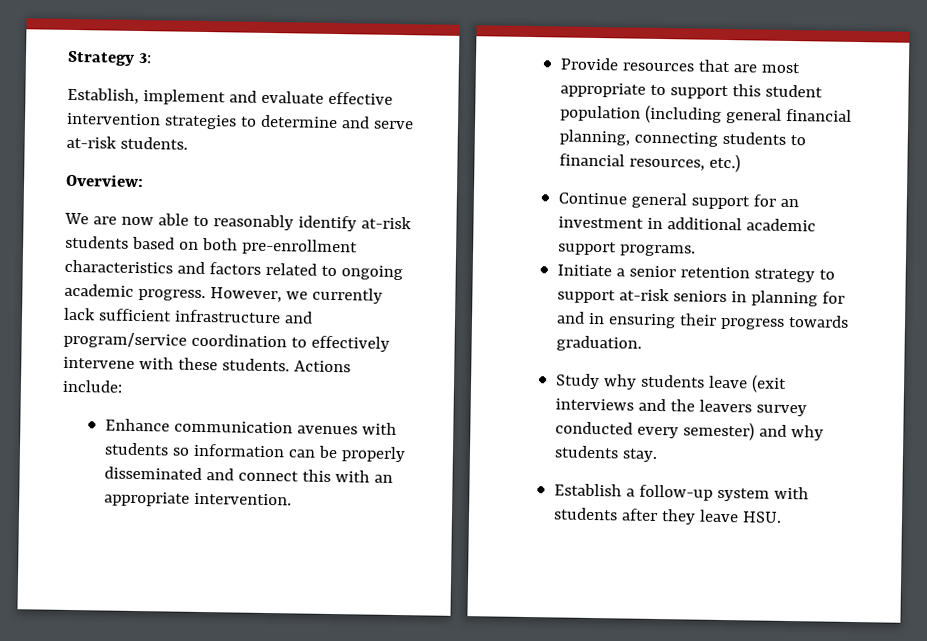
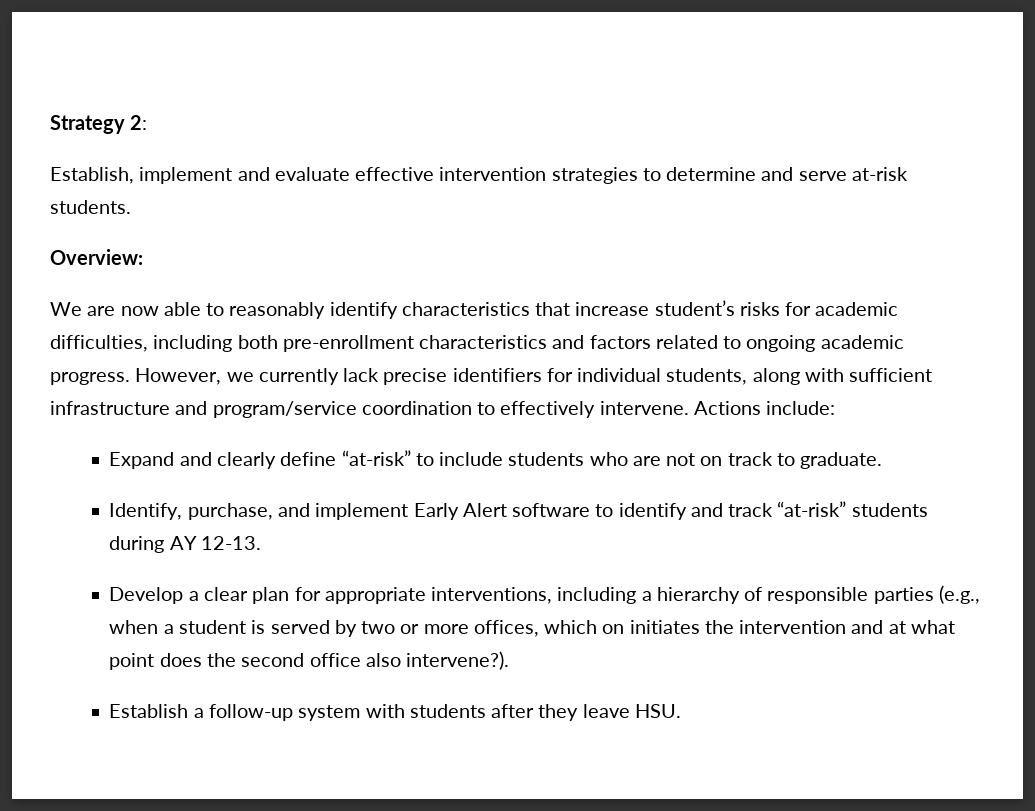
- Strategy 3:
+ Strategy 2:
- We are now able to reasonably identify at-risk students based on both pre-enrollment characteristics and factors related to ongoing academic progress.
+ We are now able to reasonably identify characteristics that increase student’s risks for academic difficulties, including both pre-enrollment characteristics and factors related to ongoing academic progress.
- However, we currently lack sufficient infrastructure and program/service coordination to effectively intervene with these students. Actions include:
- Enhance communication avenues with students so information can be properly disseminated and connect this with an appropriate intervention.
- Provide resources that are most appropriate to support this student population (including general financial planning, connecting students to financial resources, etc.)
- Continue general support for an investment in additional academic support programs.
- Initiate a senior retention strategy to support at-risk seniors in planning for and in ensuring their progress towards graduation.
- Study why students leave (exit interviews and the leavers survey conducted every semester) and why students stay.
+ However, we currently lack precise identifiers for individual students, along with sufficient infrastructure and program/service coordination to effectively intervene. Actions include:
+ Expand and clearly define “at-risk” to include students who are not on track to graduate.
+ Identify, purchase, and implement Early Alert software to identify and track “at-risk” students during AY 12-13.
+ Develop a clear plan for appropriate interventions, including a hierarchy of responsible parties (e.g., when a student is served by two or more offices, which on initiates the intervention and at what point does the second office also intervene?).

